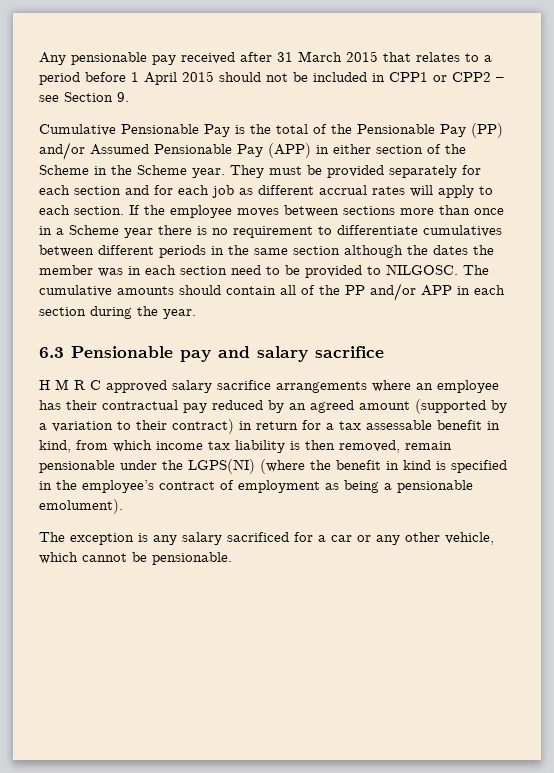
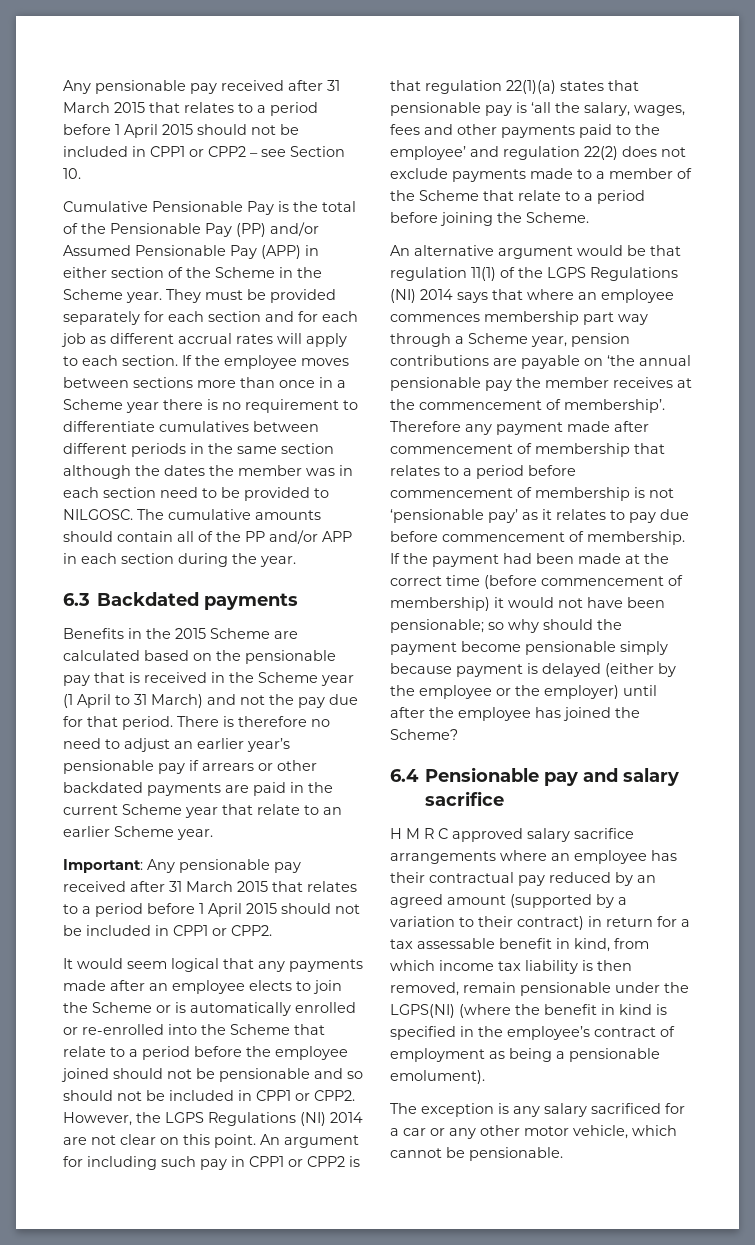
- Any pensionable pay received after 31 March 2015 that relates to a period before 1 April 2015 should not be included in CPP1 or CPP2 – see Section 9.
+ Any pensionable pay received after 31 March 2015 that relates to a period before 1 April 2015 should not be included in CPP1 or CPP2 – see Section 10.
- 6.3 Pensionable pay and salary sacrifice
+ 6.3 Backdated payments
+ Benefits in the 2015 Scheme are calculated based on the pensionable pay that is received in the Scheme year (1 April to 31 March) and not the pay due for that period. There is therefore no need to adjust an earlier year’s pensionable pay if arrears or other backdated payments are paid in the current Scheme year that relate to an earlier Scheme year.
+ Important: Any pensionable pay received after 31 March 2015 that relates to a period before 1 April 2015 should not be included in CPP1 or CPP2.
+ It would seem logical that any payments made after an employee elects to join the Scheme or is automatically enrolled or re-enrolled into the Scheme that relate to a period before the employee joined should not be pensionable and so should not be included in CPP1 or CPP2. However, the LGPS Regulations (NI) 2014 are not clear on this point. An argument for including such pay in CPP1 or CPP2 is that regulation 22(1)(a) states that pensionable pay is ‘all the salary, wages, fees and other payments paid to the employee’ and regulation 22(2) does not exclude payments made to a member of the Scheme that relate to a period before joining the Scheme.
+ An alternative argument would be that regulation 11(1) of the LGPS Regulations (NI) 2014 says that where an employee commences membership part way through a Scheme year, pension contributions are payable on ‘the annual pensionable pay the member receives at the commencement of membership’. Therefore any payment made after commencement of membership that relates to a period before commencement of membership is not ‘pensionable pay’ as it relates to pay due before commencement of membership. If the payment had been made at the correct time (before commencement of membership) it would not have been pensionable; so why should the payment become pensionable simply because payment is delayed (either by the employee or the employer) until after the employee has joined the Scheme?
+ 6.4 Pensionable pay and salary sacrifice
- The exception is any salary sacrificed for a car or any other vehicle, which cannot be pensionable.
+ The exception is any salary sacrificed for a car or any other motor vehicle, which cannot be pensionable.

